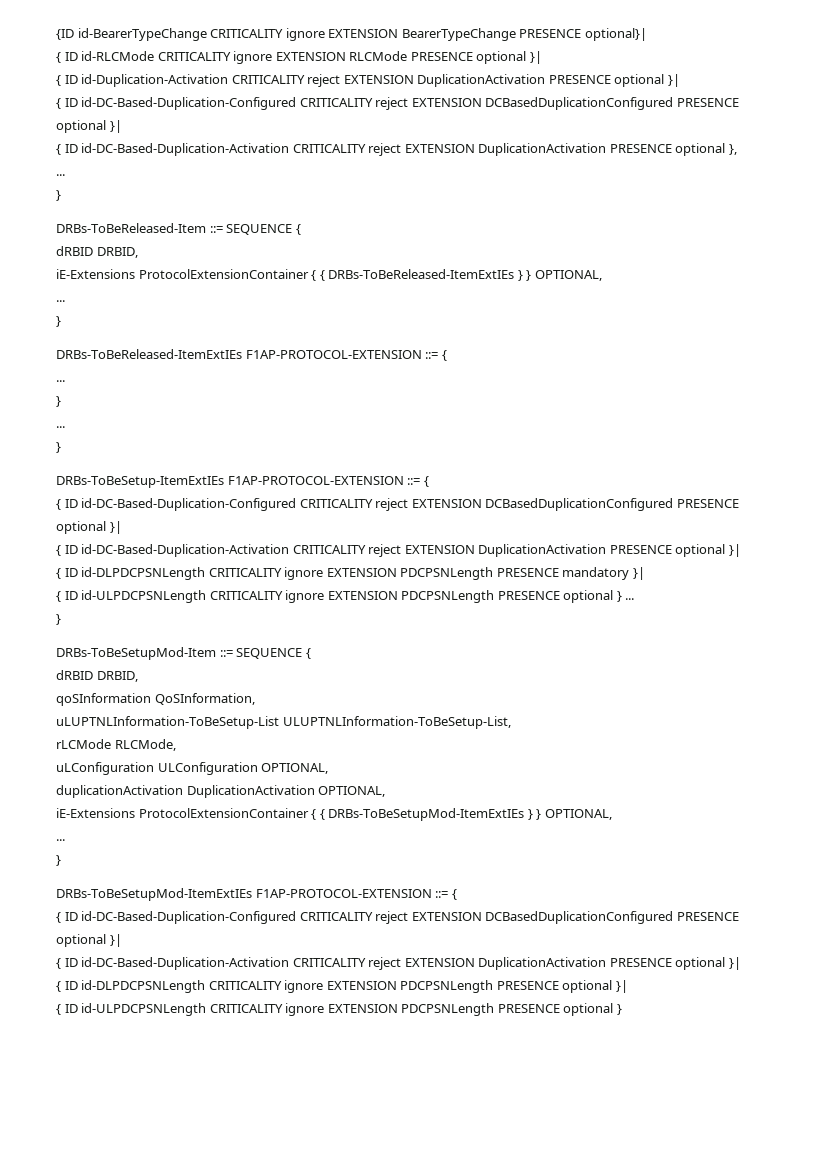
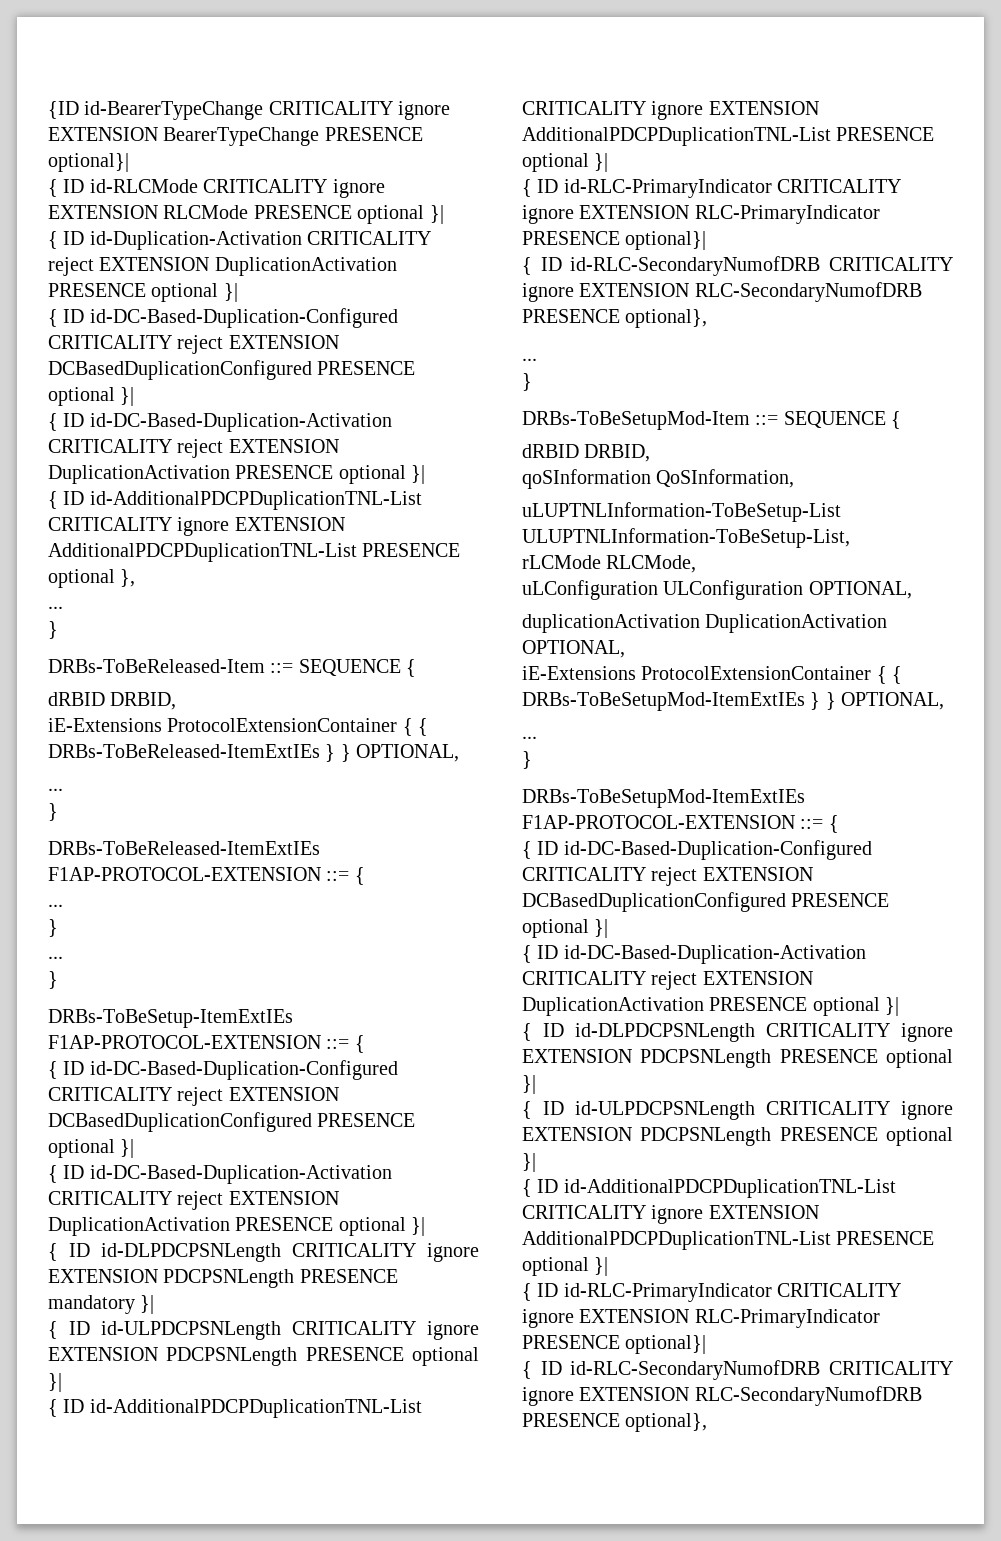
  { ID id-Duplication-Activation CRITICALITY reject EXTENSION DuplicationActivation PRESENCE optional }|
  { ID id-DC-Based-Duplication-Configured CRITICALITY reject EXTENSION DCBasedDuplicationConfigured PRESENCE optional }|
- { ID id-DC-Based-Duplication-Activation CRITICALITY reject EXTENSION DuplicationActivation PRESENCE optional },
+ { ID id-DC-Based-Duplication-Activation CRITICALITY reject EXTENSION DuplicationActivation PRESENCE optional }|
+ { ID id-AdditionalPDCPDuplicationTNL-List CRITICALITY ignore EXTENSION AdditionalPDCPDuplicationTNL-List PRESENCE optional },
  { ID id-DLPDCPSNLength CRITICALITY ignore EXTENSION PDCPSNLength PRESENCE mandatory }|
- { ID id-ULPDCPSNLength CRITICALITY ignore EXTENSION PDCPSNLength PRESENCE optional } ...
+ { ID id-ULPDCPSNLength CRITICALITY ignore EXTENSION PDCPSNLength PRESENCE optional }|
+ { ID id-AdditionalPDCPDuplicationTNL-List CRITICALITY ignore EXTENSION AdditionalPDCPDuplicationTNL-List PRESENCE optional }|
+ { ID id-RLC-PrimaryIndicator CRITICALITY ignore EXTENSION RLC-PrimaryIndicator PRESENCE optional}|
+ { ID id-RLC-SecondaryNumofDRB CRITICALITY ignore EXTENSION RLC-SecondaryNumofDRB PRESENCE optional},
+ ...
  { ID id-DLPDCPSNLength CRITICALITY ignore EXTENSION PDCPSNLength PRESENCE optional }|
- { ID id-ULPDCPSNLength CRITICALITY ignore EXTENSION PDCPSNLength PRESENCE optional }
+ { ID id-ULPDCPSNLength CRITICALITY ignore EXTENSION PDCPSNLength PRESENCE optional }|
+ { ID id-AdditionalPDCPDuplicationTNL-List CRITICALITY ignore EXTENSION AdditionalPDCPDuplicationTNL-List PRESENCE optional }|
+ { ID id-RLC-PrimaryIndicator CRITICALITY ignore EXTENSION RLC-PrimaryIndicator PRESENCE optional}|
+ { ID id-RLC-SecondaryNumofDRB CRITICALITY ignore EXTENSION RLC-SecondaryNumofDRB PRESENCE optional},

